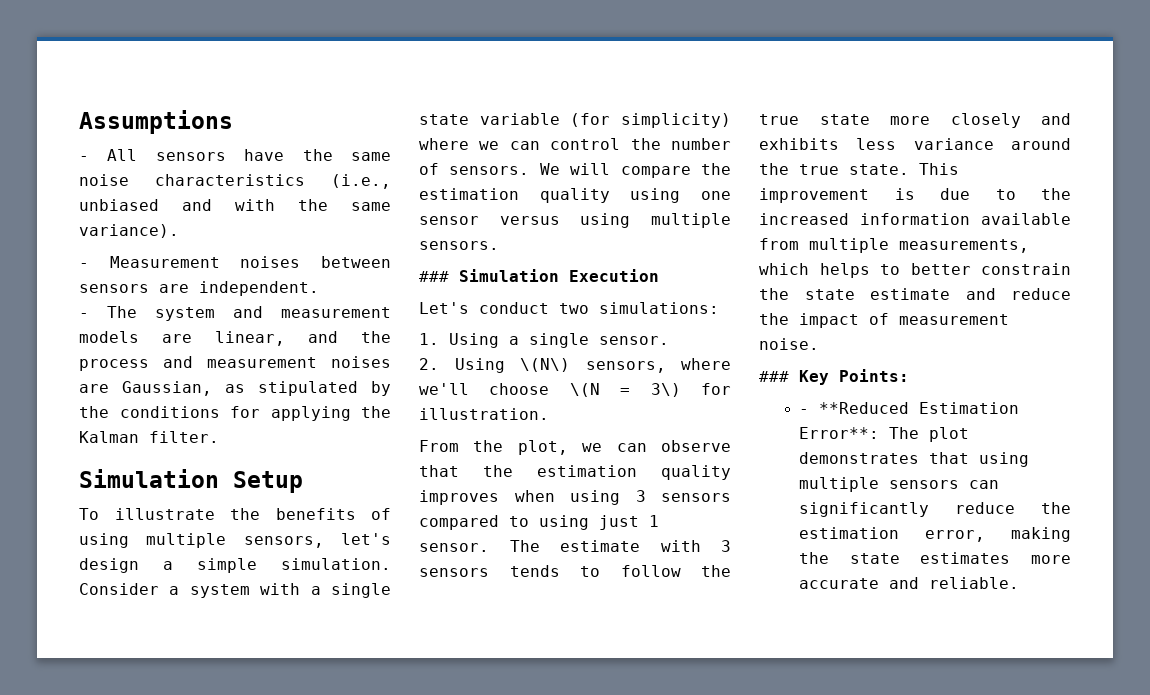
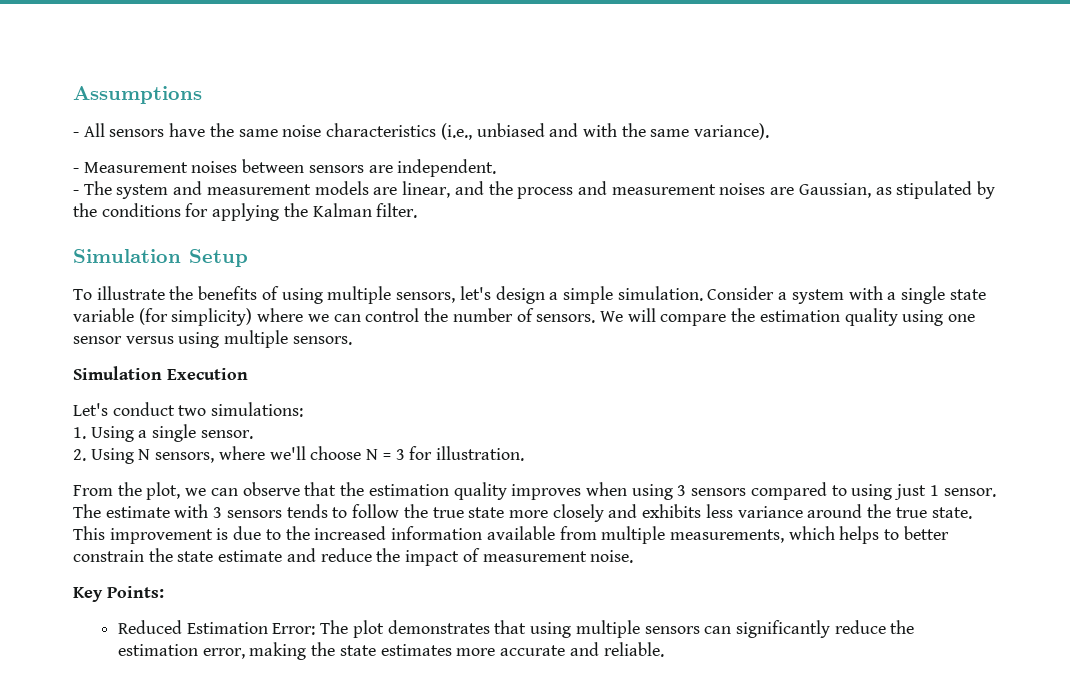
- ### Simulation Execution
+ Simulation Execution
- 2. Using \(N\) sensors, where we'll choose \(N = 3\) for illustration.
+ 2. Using N sensors, where we'll choose N = 3 for illustration.
- ### Key Points:
+ Key Points:
- - **Reduced Estimation Error**: The plot demonstrates that using multiple sensors can significantly reduce the estimation error, making the state estimates more accurate and reliable.
+ Reduced Estimation Error: The plot demonstrates that using multiple sensors can significantly reduce the estimation error, making the state estimates more accurate and reliable.

